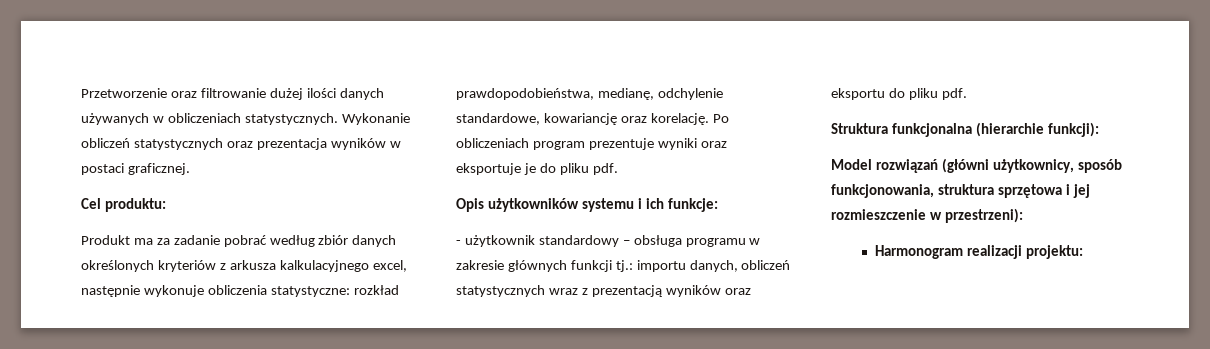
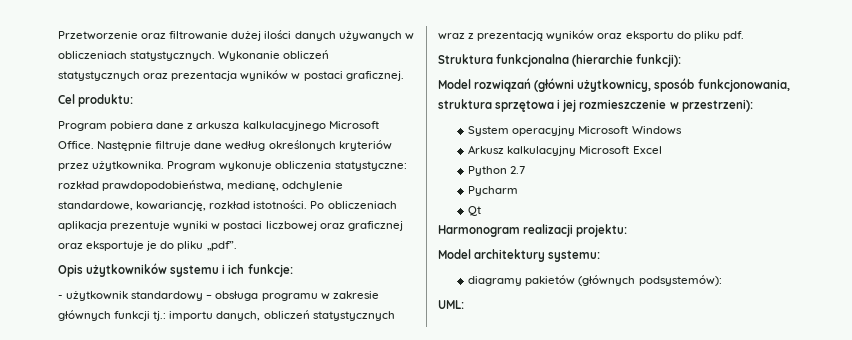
- Produkt ma za zadanie pobrać według zbiór danych określonych kryteriów z arkusza kalkulacyjnego excel, następnie wykonuje obliczenia statystyczne: rozkład prawdopodobieństwa, medianę, odchylenie standardowe, kowariancję oraz korelację.
+ Program pobiera dane z arkusza kalkulacyjnego Microsoft Office. Następnie filtruje dane według określonych kryteriów przez użytkownika. Program wykonuje obliczenia statystyczne: rozkład prawdopodobieństwa, medianę, odchylenie standardowe, kowariancję, rozkład istotności.
- Po obliczeniach program prezentuje wyniki oraz eksportuje je do pliku pdf.
+ Po obliczeniach aplikacja prezentuje wyniki w postaci liczbowej oraz graficznej oraz eksportuje je do pliku „pdf”.
+ System operacyjny Microsoft Windows
+ Arkusz kalkulacyjny Microsoft Excel
+ Python 2.7
+ Pycharm
+ Qt
  Harmonogram realizacji projektu:
+ Model architektury systemu:
+ diagramy pakietów (głównych podsystemów):
+ UML:

